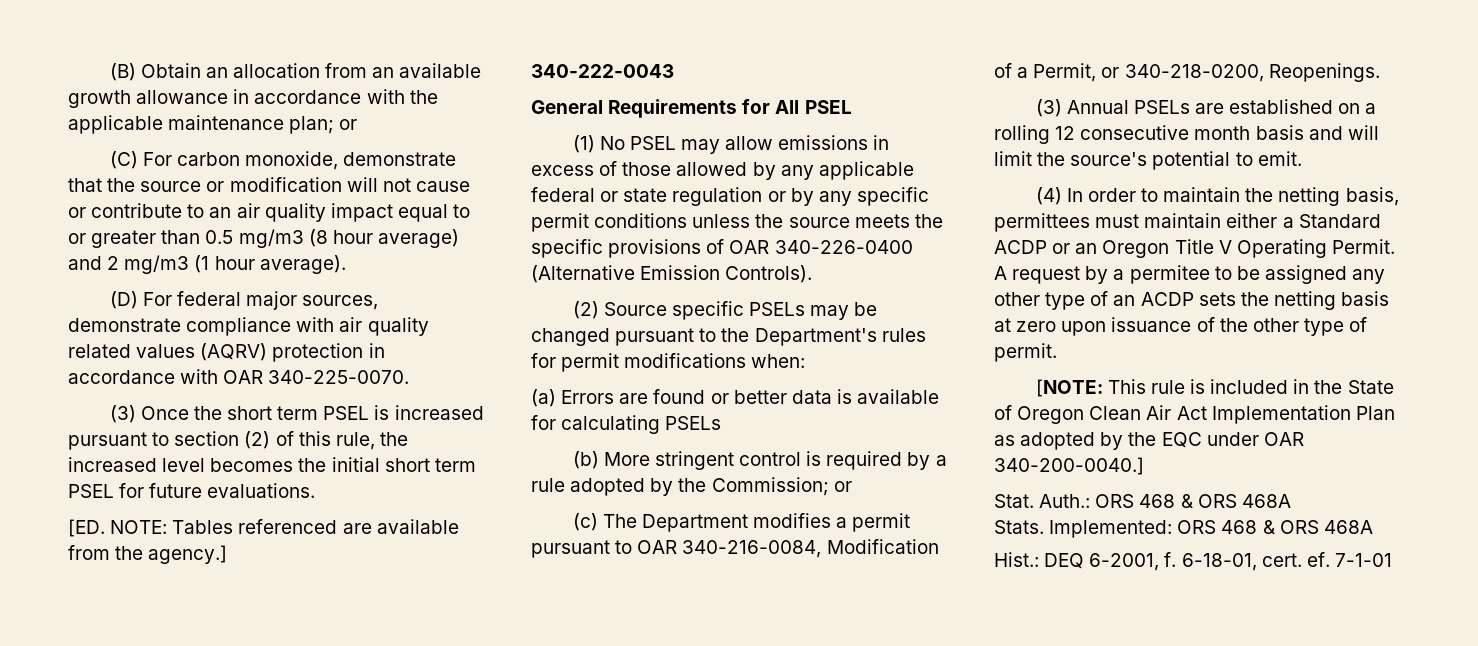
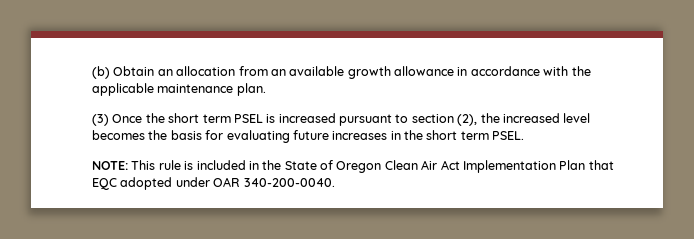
- (B) Obtain an allocation from an available growth allowance in accordance with the applicable maintenance plan; or
- (C) For carbon monoxide, demonstrate that the source or modification will not cause or contribute to an air quality impact equal to or greater than 0.5 mg/m3 (8 hour average) and 2 mg/m3 (1 hour average).
- (D) For federal major sources, demonstrate compliance with air quality related values (AQRV) protection in accordance with OAR 340-225-0070.
+ (b) Obtain an allocation from an available growth allowance in accordance with the applicable maintenance plan.
- (3) Once the short term PSEL is increased pursuant to section (2) of this rule, the increased level becomes the initial short term PSEL for future evaluations.
- [ED. NOTE: Tables referenced are available from the agency.]
- 340-222-0043
- General Requirements for All PSEL
- (1) No PSEL may allow emissions in excess of those allowed by any applicable federal or state regulation or by any specific permit conditions unless the source meets the specific provisions of OAR 340-226-0400 (Alternative Emission Controls).
- (2) Source specific PSELs may be changed pursuant to the Department's rules for permit modifications when:
- (a) Errors are found or better data is available for calculating PSELs
- (b) More stringent control is required by a rule adopted by the Commission; or
- (c) The Department modifies a permit pursuant to OAR 340-216-0084, Modification of a Permit, or 340-218-0200, Reopenings.
- (3) Annual PSELs are established on a rolling 12 consecutive month basis and will limit the source's potential to emit.
- (4) In order to maintain the netting basis, permittees must maintain either a Standard ACDP or an Oregon Title V Operating Permit. A request by a permitee to be assigned any other type of an ACDP sets the netting basis at zero upon issuance of the other type of permit.
- [NOTE: This rule is included in the State of Oregon Clean Air Act Implementation Plan as adopted by the EQC under OAR 340-200-0040.]
- Stat. Auth.: ORS 468 & ORS 468A
- Stats. Implemented: ORS 468 & ORS 468A
- Hist.: DEQ 6-2001, f. 6-18-01, cert. ef. 7-1-01
+ (3) Once the short term PSEL is increased pursuant to section (2), the increased level becomes the basis for evaluating future increases in the short term PSEL.
+ NOTE: This rule is included in the State of Oregon Clean Air Act Implementation Plan that EQC adopted under OAR 340-200-0040.

